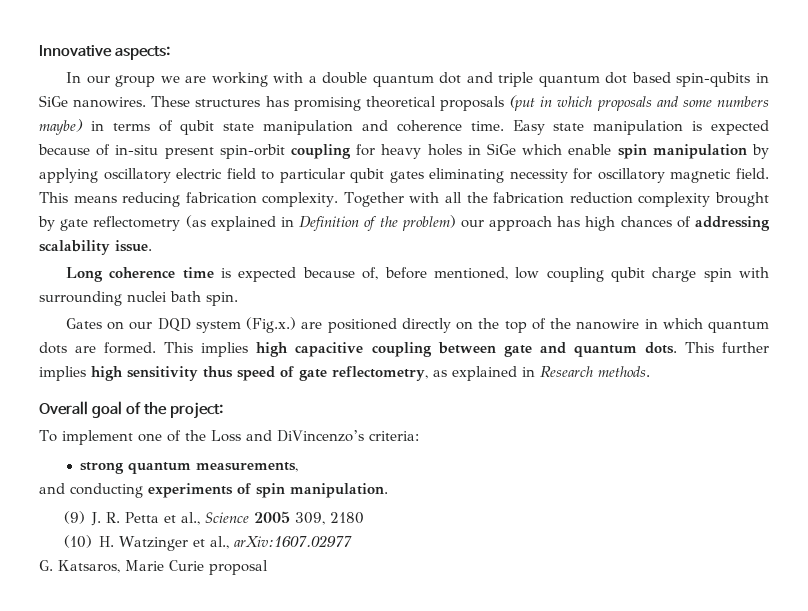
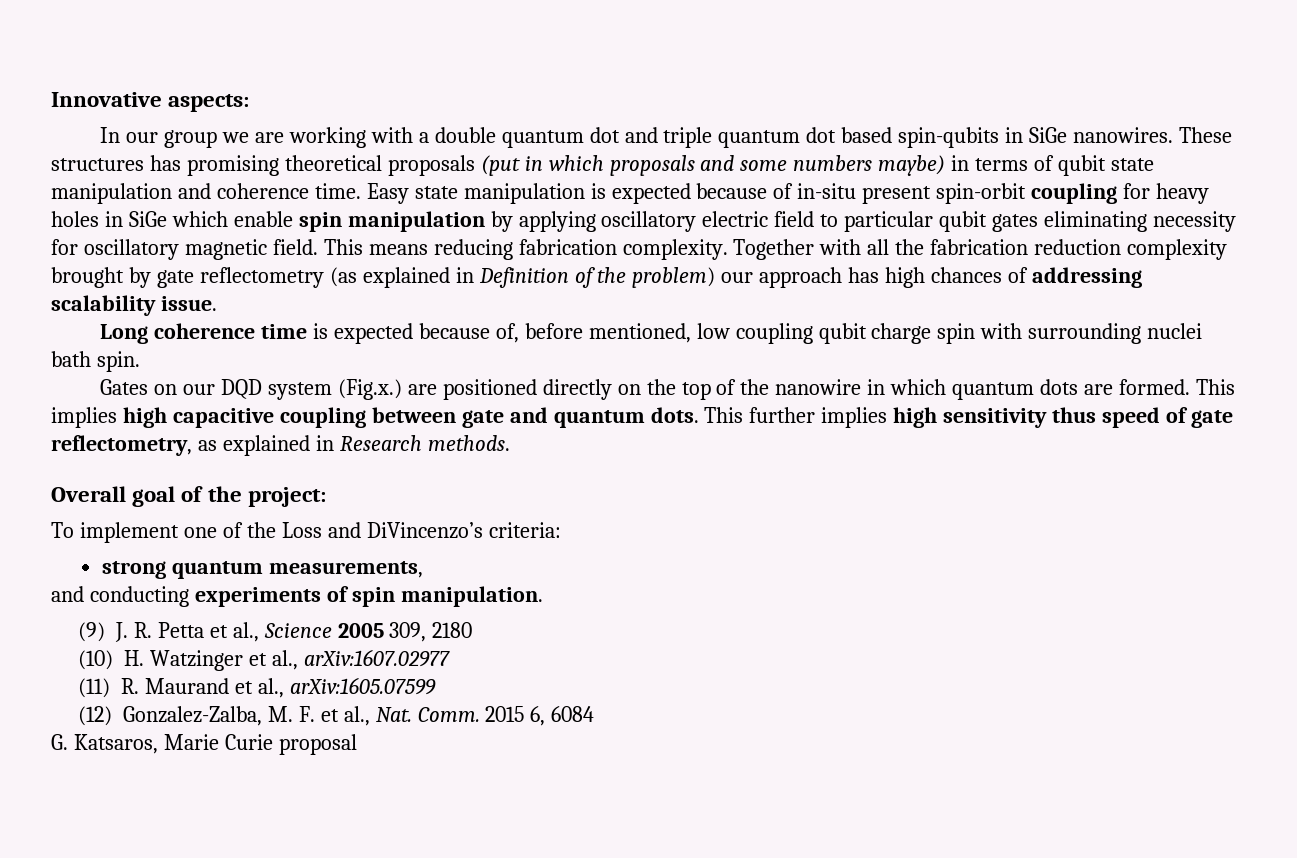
+ (11) R. Maurand et al., arXiv:1605.07599
+ (12) Gonzalez-Zalba, M. F. et al., Nat. Comm. 2015 6, 6084

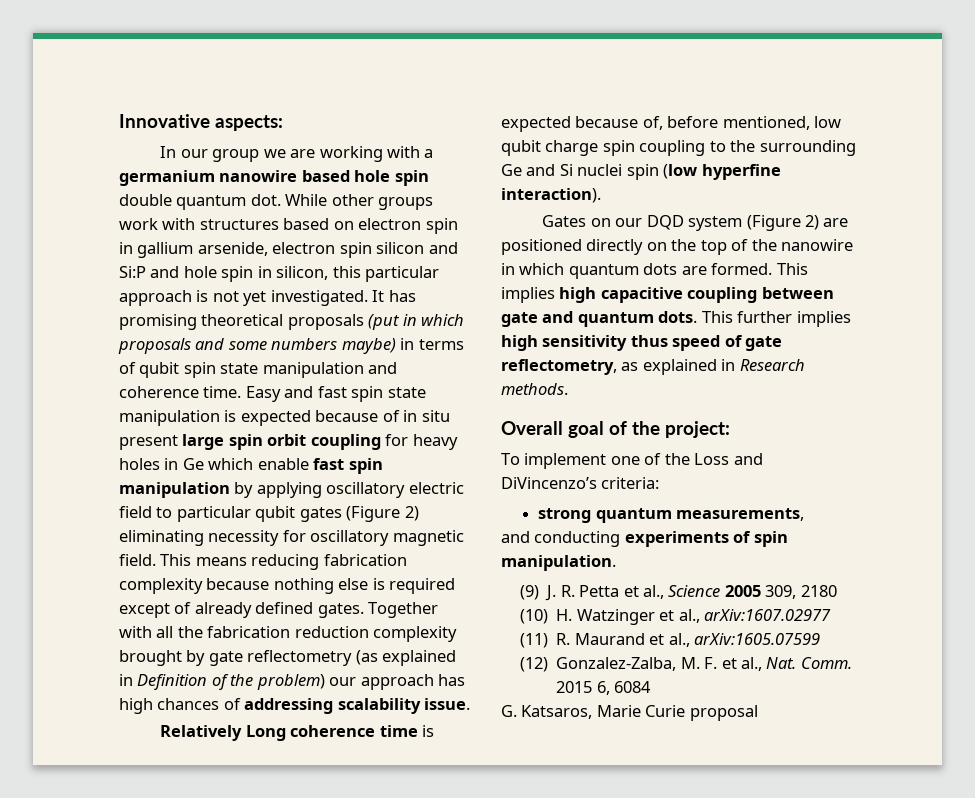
- In our group we are working with a double quantum dot and triple quantum dot based spin-qubits in SiGe nanowires. These structures has promising theoretical proposals (put in which proposals and some numbers maybe) in terms of qubit state manipulation and coherence time.
+ In our group we are working with a germanium nanowire based hole spin double quantum dot. While other groups work with structures based on electron spin in gallium arsenide, electron spin silicon and Si:P and hole spin in silicon, this particular approach is not yet investigated. It has promising theoretical proposals (put in which proposals and some numbers maybe) in terms of qubit spin state manipulation and coherence time.
- Easy state manipulation is expected because of in-situ present spin-orbit coupling for heavy holes in SiGe which enable spin manipulation by applying oscillatory electric field to particular qubit gates eliminating necessity for oscillatory magnetic field.
+ Easy and fast spin state manipulation is expected because of in situ present large spin orbit coupling for heavy holes in Ge which enable fast spin manipulation by applying oscillatory electric field to particular qubit gates (Figure 2) eliminating necessity for oscillatory magnetic field.
- This means reducing fabrication complexity.
+ This means reducing fabrication complexity because nothing else is required except of already defined gates.
- Long coherence time is expected because of, before mentioned, low coupling qubit charge spin with surrounding nuclei bath spin.
+ Relatively Long coherence time is expected because of, before mentioned, low qubit charge spin coupling to the surrounding Ge and Si nuclei spin (low hyperfine interaction).
- Gates on our DQD system (Fig.x.) are positioned directly on the top of the nanowire in which quantum dots are formed.
+ Gates on our DQD system (Figure 2) are positioned directly on the top of the nanowire in which quantum dots are formed.

